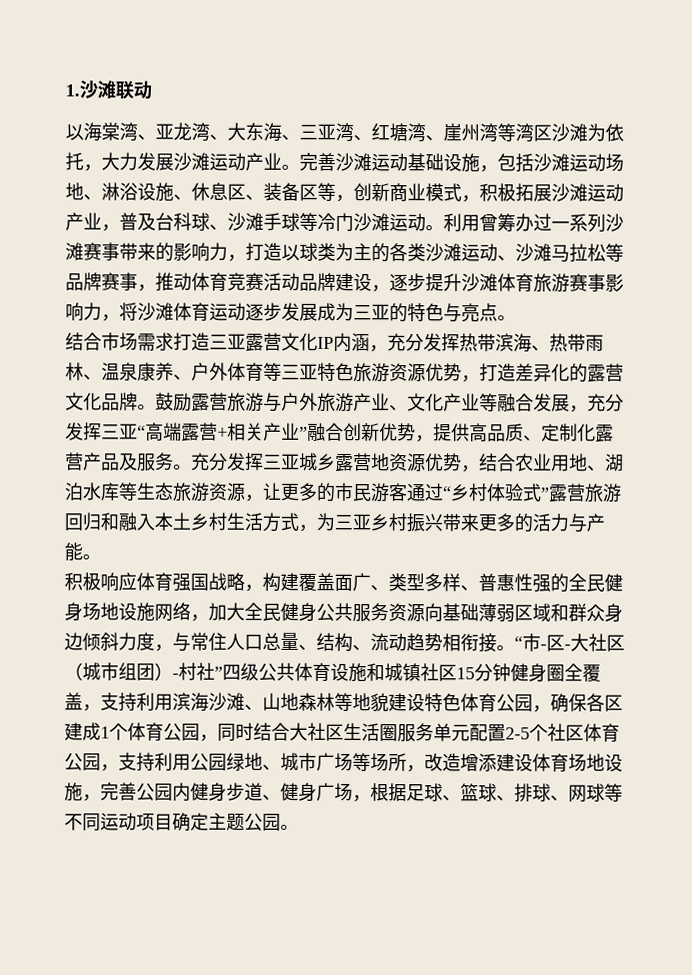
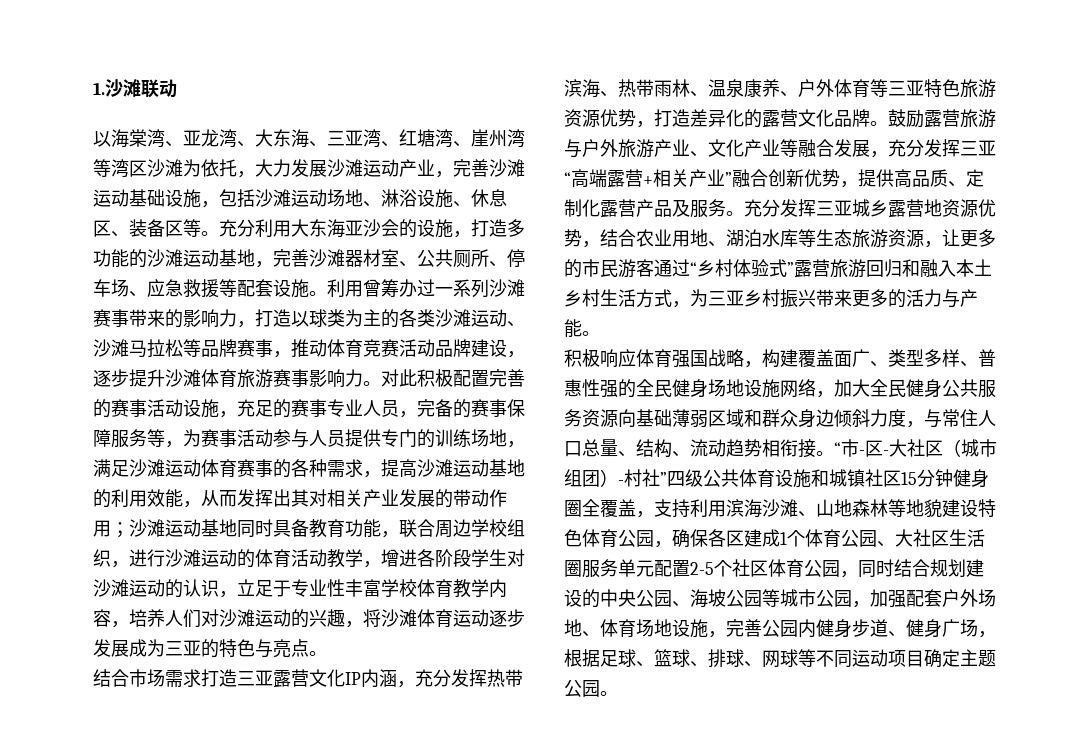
- 以海棠湾、亚龙湾、大东海、三亚湾、红塘湾、崖州湾等湾区沙滩为依托，大力发展沙滩运动产业。完善沙滩运动基础设施，包括沙滩运动场地、淋浴设施、休息区、装备区等，创新商业模式，积极拓展沙滩运动产业，普及台科球、沙滩手球等冷门沙滩运动。
+ 以海棠湾、亚龙湾、大东海、三亚湾、红塘湾、崖州湾等湾区沙滩为依托，大力发展沙滩运动产业，完善沙滩运动基础设施，包括沙滩运动场地、淋浴设施、休息区、装备区等。充分利用大东海亚沙会的设施，打造多功能的沙滩运动基地，完善沙滩器材室、公共厕所、停车场、应急救援等配套设施。
- 利用曾筹办过一系列沙滩赛事带来的影响力，打造以球类为主的各类沙滩运动、沙滩马拉松等品牌赛事，推动体育竞赛活动品牌建设，逐步提升沙滩体育旅游赛事影响力，将沙滩体育运动逐步发展成为三亚的特色与亮点。
+ 利用曾筹办过一系列沙滩赛事带来的影响力，打造以球类为主的各类沙滩运动、沙滩马拉松等品牌赛事，推动体育竞赛活动品牌建设，逐步提升沙滩体育旅游赛事影响力。对此积极配置完善的赛事活动设施，充足的赛事专业人员，完备的赛事保障服务等，为赛事活动参与人员提供专门的训练场地，满足沙滩运动体育赛事的各种需求，提高沙滩运动基地的利用效能，从而发挥出其对相关产业发展的带动作用；沙滩运动基地同时具备教育功能，联合周边学校组织，进行沙滩运动的体育活动教学，增进各阶段学生对沙滩运动的认识，立足于专业性丰富学校体育教学内容，培养人们对沙滩运动的兴趣，将沙滩体育运动逐步发展成为三亚的特色与亮点。
- “市-区-大社区（城市组团）-村社”四级公共体育设施和城镇社区15分钟健身圈全覆盖，支持利用滨海沙滩、山地森林等地貌建设特色体育公园，确保各区建成1个体育公园，同时结合大社区生活圈服务单元配置2-5个社区体育公园，支持利用公园绿地、城市广场等场所，改造增添建设体育场地设施，完善公园内健身步道、健身广场，根据足球、篮球、排球、网球等不同运动项目确定主题公园。
+ “市-区-大社区（城市组团）-村社”四级公共体育设施和城镇社区15分钟健身圈全覆盖，支持利用滨海沙滩、山地森林等地貌建设特色体育公园，确保各区建成1个体育公园、大社区生活圈服务单元配置2-5个社区体育公园，同时结合规划建设的中央公园、海坡公园等城市公园，加强配套户外场地、体育场地设施，完善公园内健身步道、健身广场，根据足球、篮球、排球、网球等不同运动项目确定主题公园。

